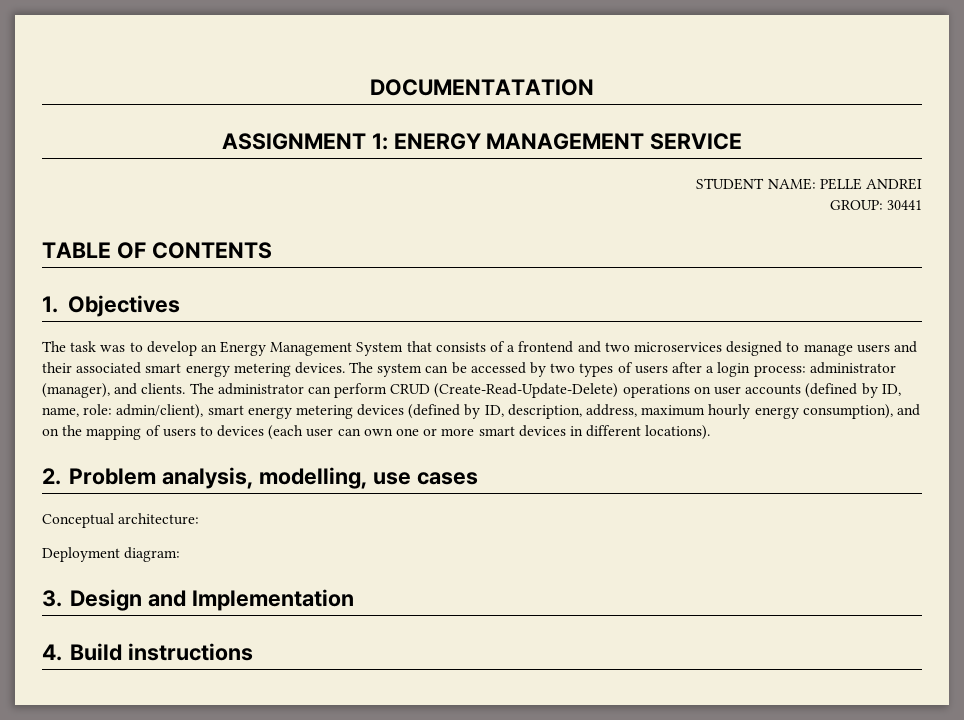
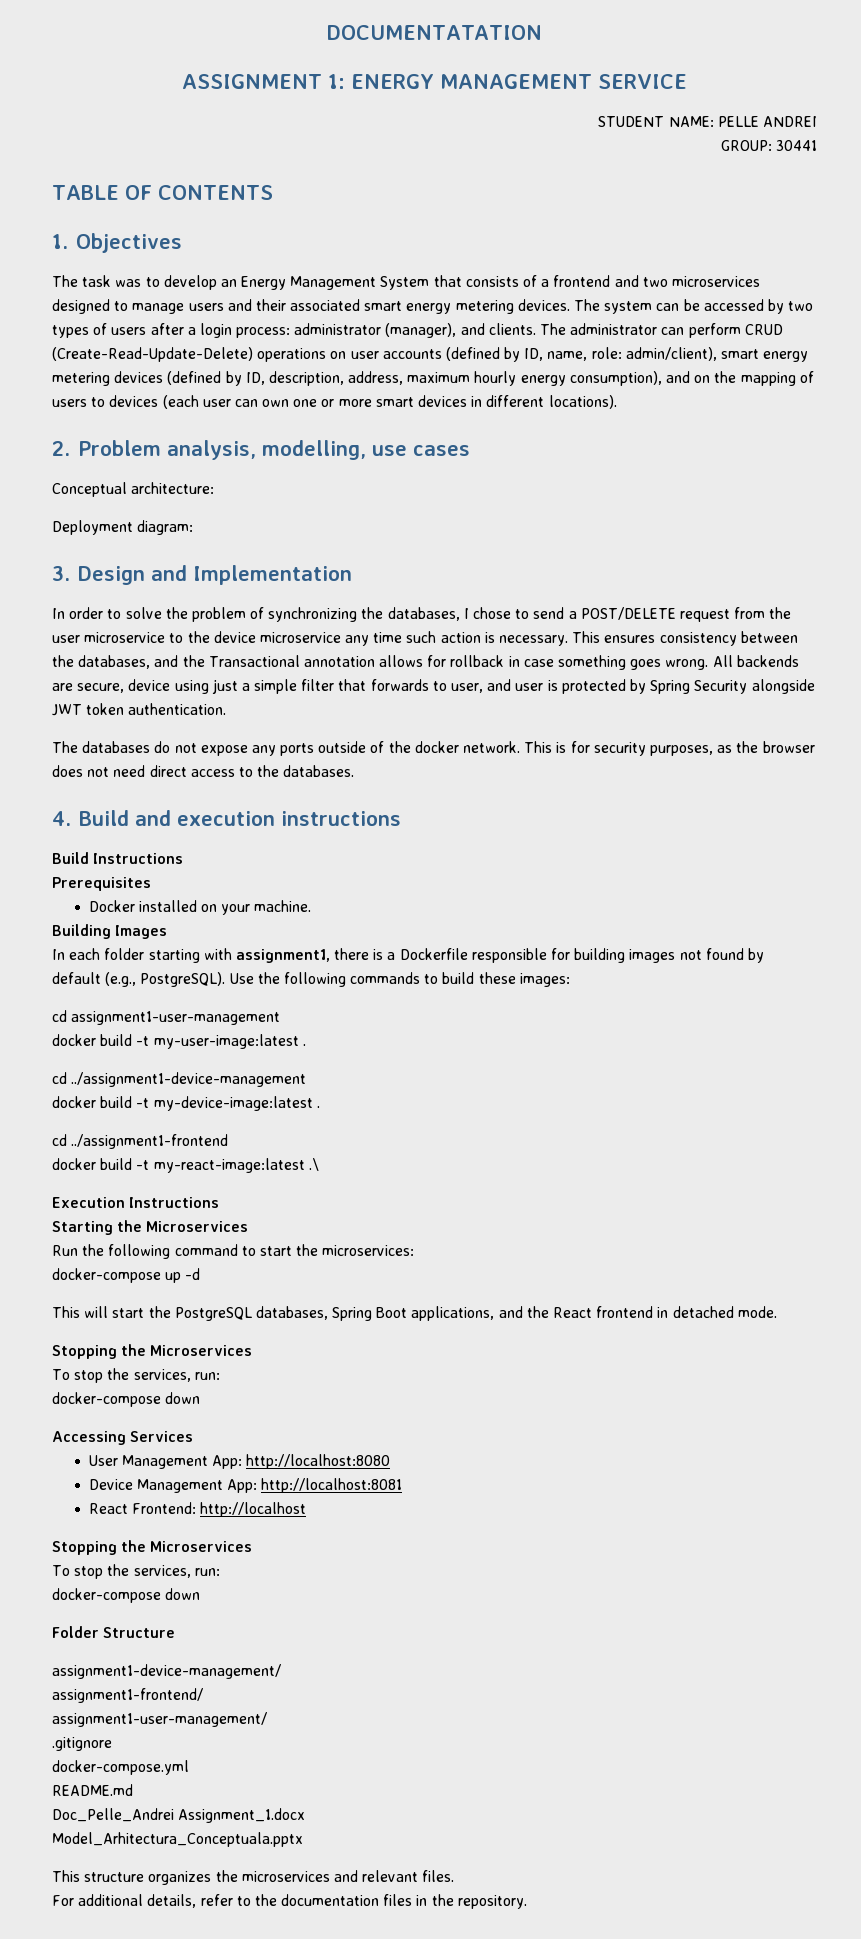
+ In order to solve the problem of synchronizing the databases, I chose to send a POST/DELETE request from the user microservice to the device microservice any time such action is necessary. This ensures consistency between the databases, and the Transactional annotation allows for rollback in case something goes wrong. All backends are secure, device using just a simple filter that forwards to user, and user is protected by Spring Security alongside JWT token authentication.
+ The databases do not expose any ports outside of the docker network. This is for security purposes, as the browser does not need direct access to the databases.
- 4. Build instructions
+ 4. Build and execution instructions
+ Build Instructions
+ Prerequisites
+ Docker installed on your machine.
+ Building Images
+ In each folder starting with assignment1, there is a Dockerfile responsible for building images not found by default (e.g., PostgreSQL). Use the following commands to build these images:
+ cd assignment1-user-management
+ docker build -t my-user-image:latest .
+ cd ../assignment1-device-management
+ docker build -t my-device-image:latest .
+ cd ../assignment1-frontend
+ docker build -t my-react-image:latest .\
+ Execution Instructions
+ Starting the Microservices
+ Run the following command to start the microservices:
+ docker-compose up -d
+ This will start the PostgreSQL databases, Spring Boot applications, and the React frontend in detached mode.
+ Stopping the Microservices
+ To stop the services, run:
+ docker-compose down
+ Accessing Services
+ User Management App: http://localhost:8080
+ Device Management App: http://localhost:8081
+ React Frontend: http://localhost
+ Stopping the Microservices
+ To stop the services, run:
+ docker-compose down
+ Folder Structure
+ assignment1-device-management/
+ assignment1-frontend/
+ assignment1-user-management/
+ .gitignore
+ docker-compose.yml
+ README.md
+ Doc_Pelle_Andrei Assignment_1.docx
+ Model_Arhitectura_Conceptuala.pptx
+ This structure organizes the microservices and relevant files.
+ For additional details, refer to the documentation files in the repository.

